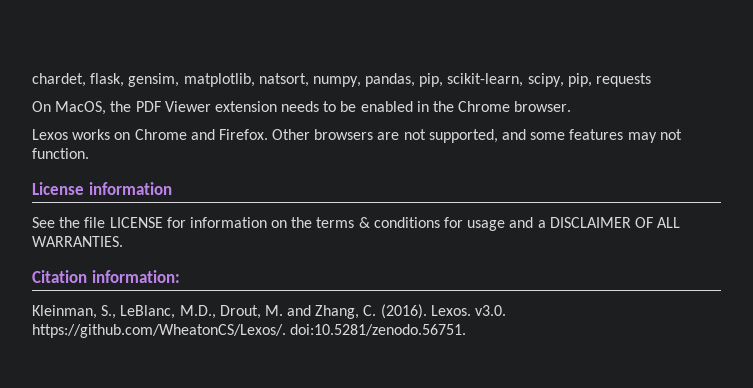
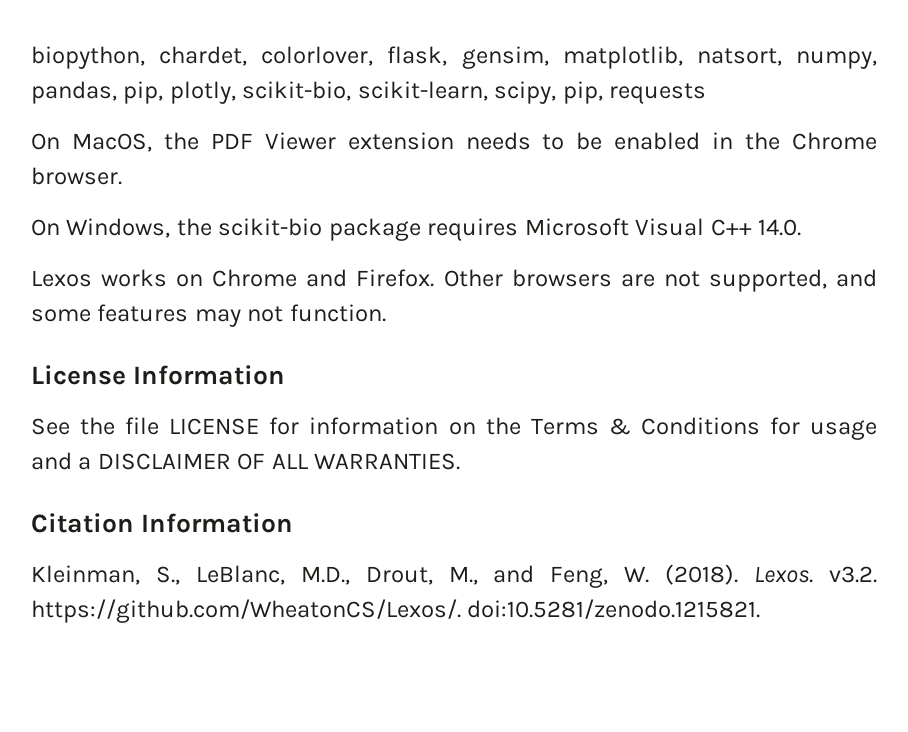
- chardet, flask, gensim, matplotlib, natsort, numpy, pandas, pip, scikit-learn, scipy, pip, requests
+ biopython, chardet, colorlover, flask, gensim, matplotlib, natsort, numpy, pandas, pip, plotly, scikit-bio, scikit-learn, scipy, pip, requests
+ On Windows, the scikit-bio package requires Microsoft Visual C++ 14.0.
- License information
+ License Information
- See the file LICENSE for information on the terms & conditions for usage and a DISCLAIMER OF ALL WARRANTIES.
+ See the file LICENSE for information on the Terms & Conditions for usage and a DISCLAIMER OF ALL WARRANTIES.
- Citation information:
+ Citation Information
- Kleinman, S., LeBlanc, M.D., Drout, M. and Zhang, C. (2016). Lexos. v3.0. https://github.com/WheatonCS/Lexos/. doi:10.5281/zenodo.56751.
+ Kleinman, S., LeBlanc, M.D., Drout, M., and Feng, W. (2018). Lexos. v3.2. https://github.com/WheatonCS/Lexos/. doi:10.5281/zenodo.1215821.

